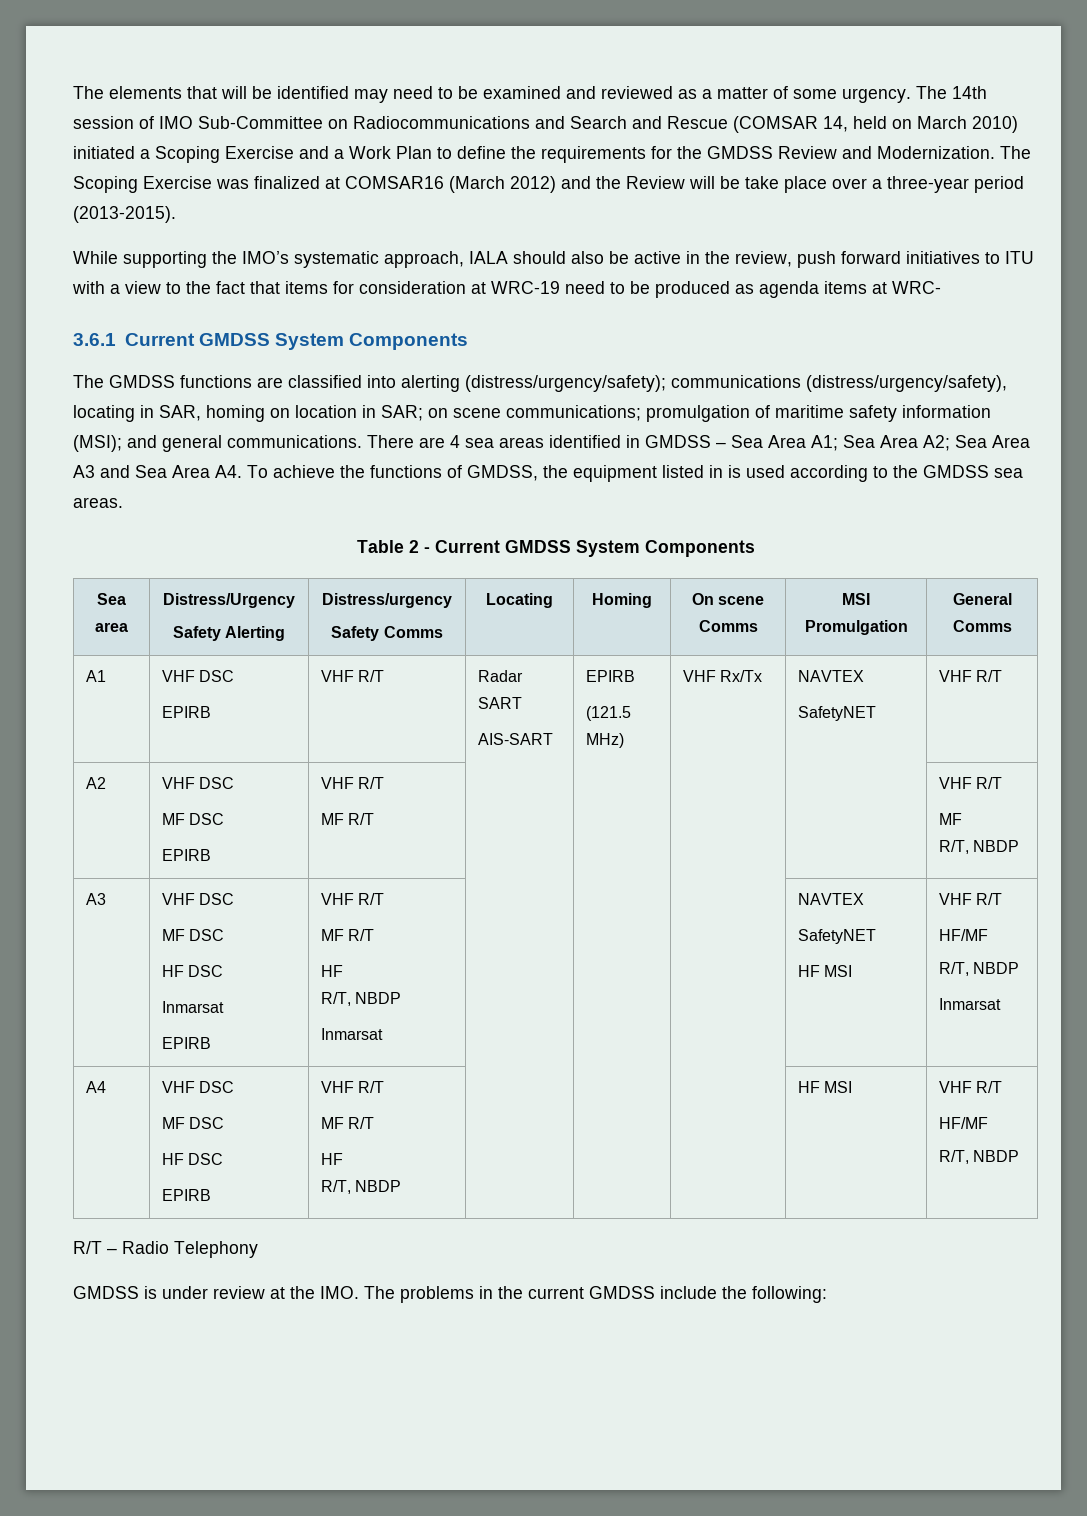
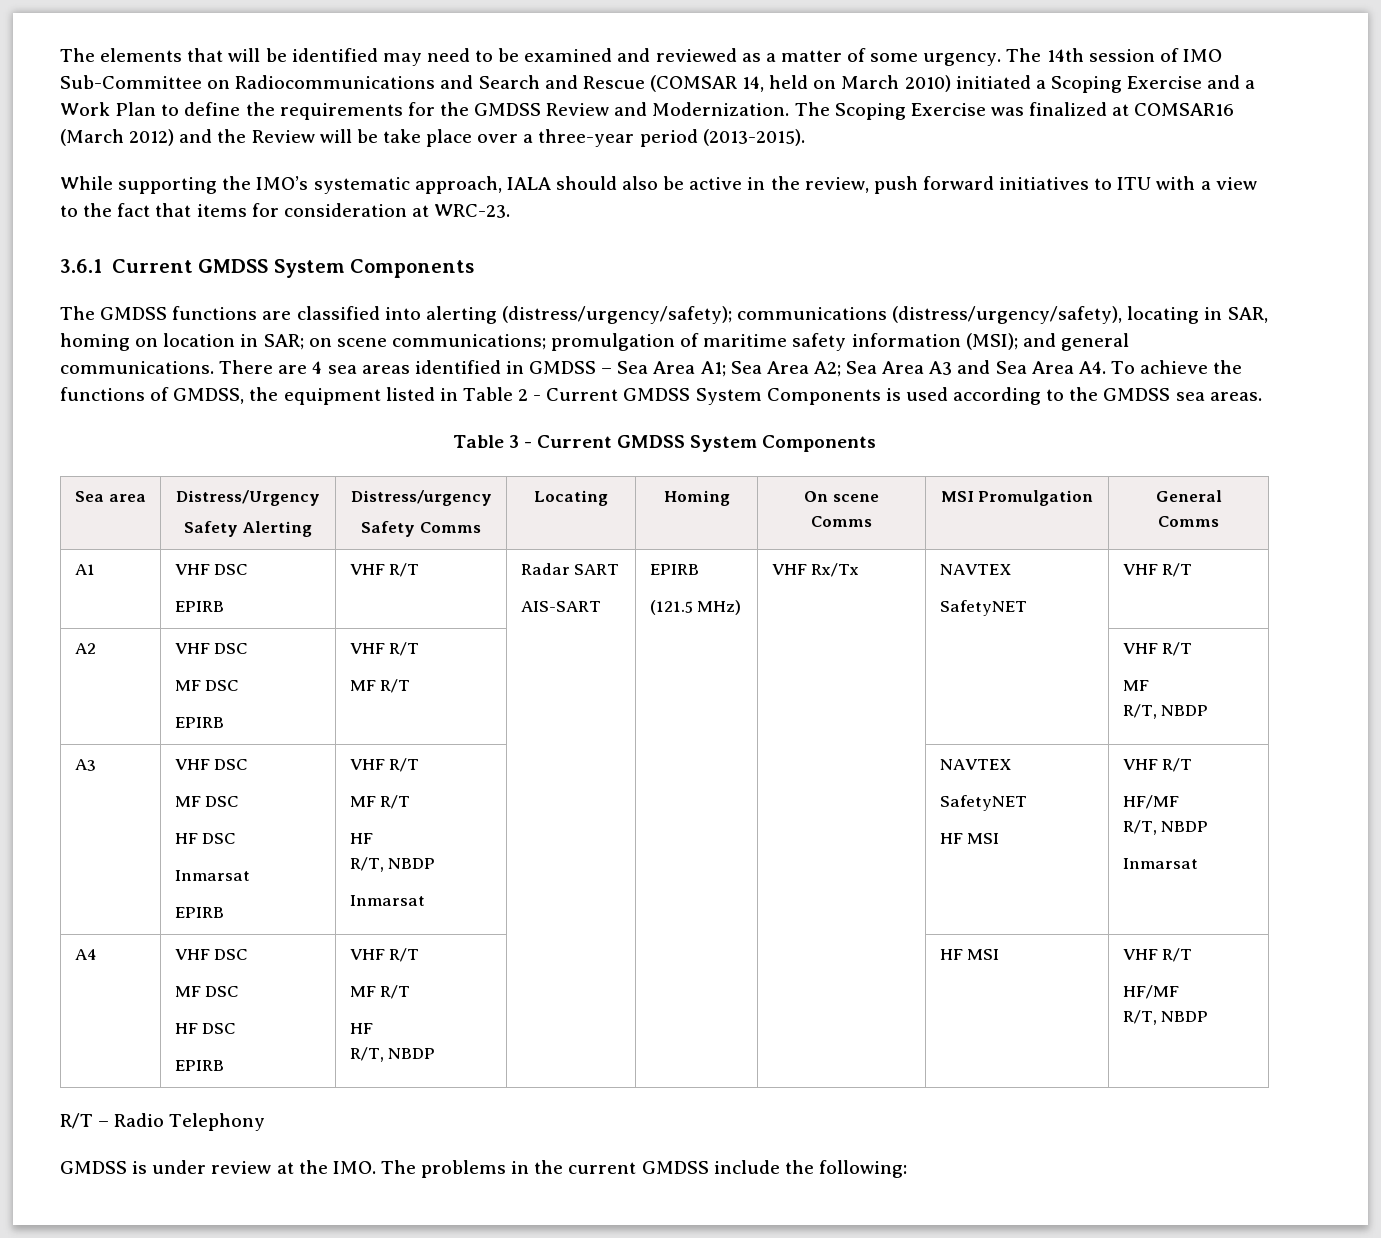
- While supporting the IMO’s systematic approach, IALA should also be active in the review, push forward initiatives to ITU with a view to the fact that items for consideration at WRC-19 need to be produced as agenda items at WRC-
+ While supporting the IMO’s systematic approach, IALA should also be active in the review, push forward initiatives to ITU with a view to the fact that items for consideration at WRC-23.
- There are 4 sea areas identified in GMDSS – Sea Area A1; Sea Area A2; Sea Area A3 and Sea Area A4. To achieve the functions of GMDSS, the equipment listed in is used according to the GMDSS sea areas.
+ There are 4 sea areas identified in GMDSS – Sea Area A1; Sea Area A2; Sea Area A3 and Sea Area A4. To achieve the functions of GMDSS, the equipment listed in Table 2 - Current GMDSS System Components is used according to the GMDSS sea areas.
- Table 2 - Current GMDSS System Components
+ Table 3 - Current GMDSS System Components

